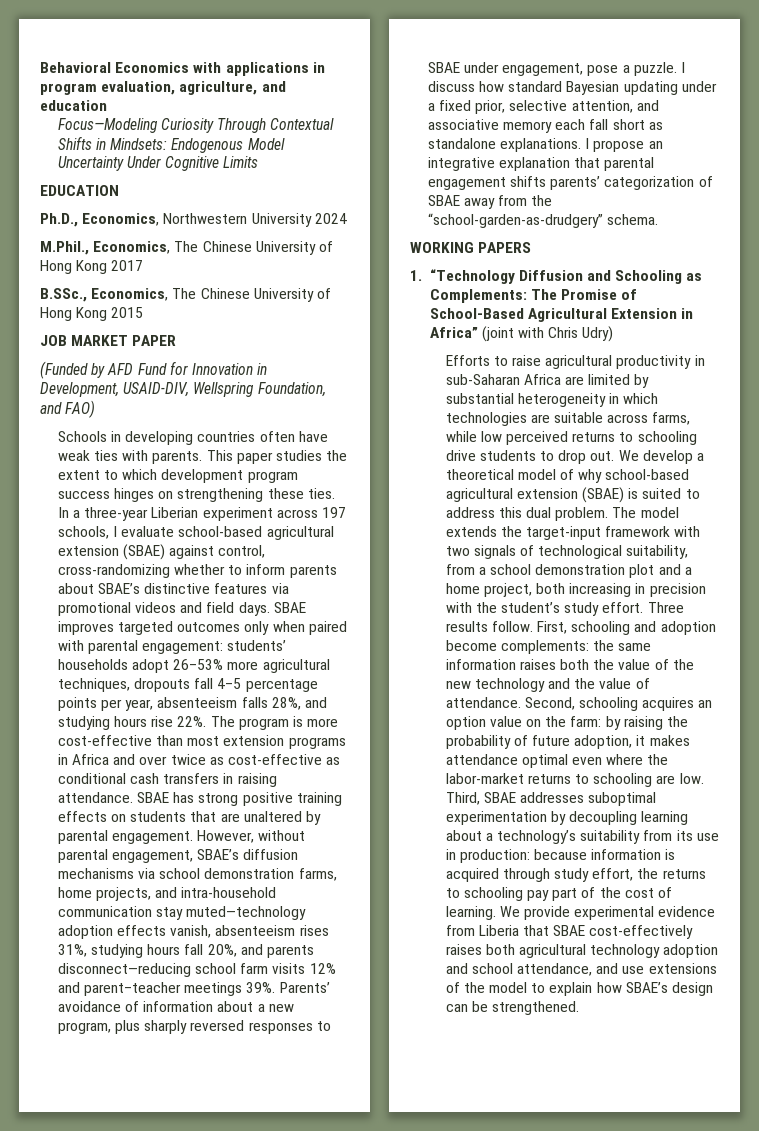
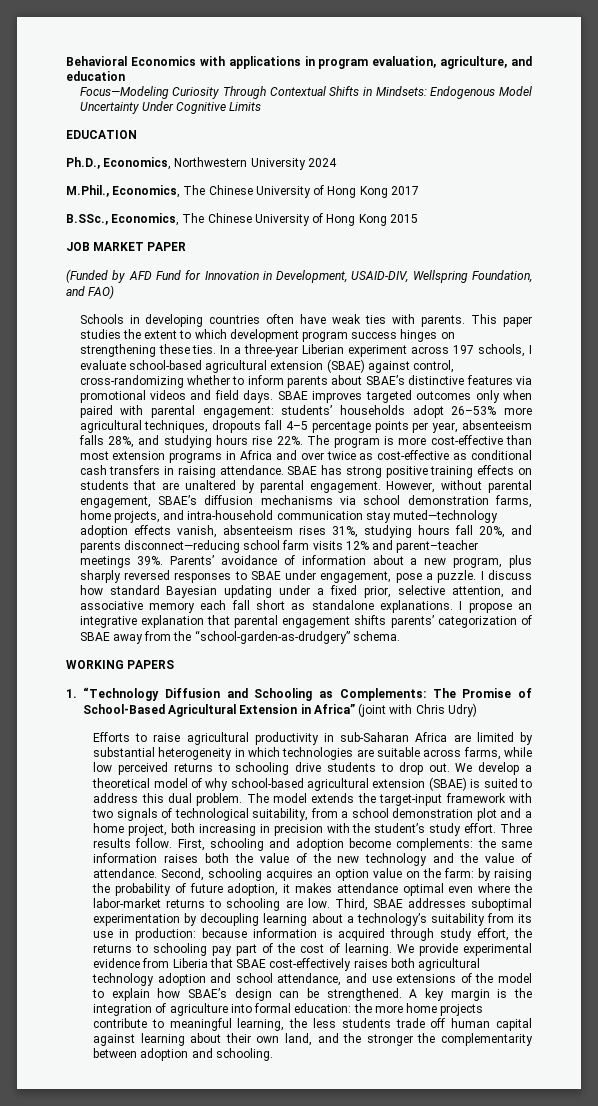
+ A key margin is the integration of agriculture into formal education: the more home projects contribute to meaningful learning, the less students trade off human capital against learning about their own land, and the stronger the complementarity between adoption and schooling.

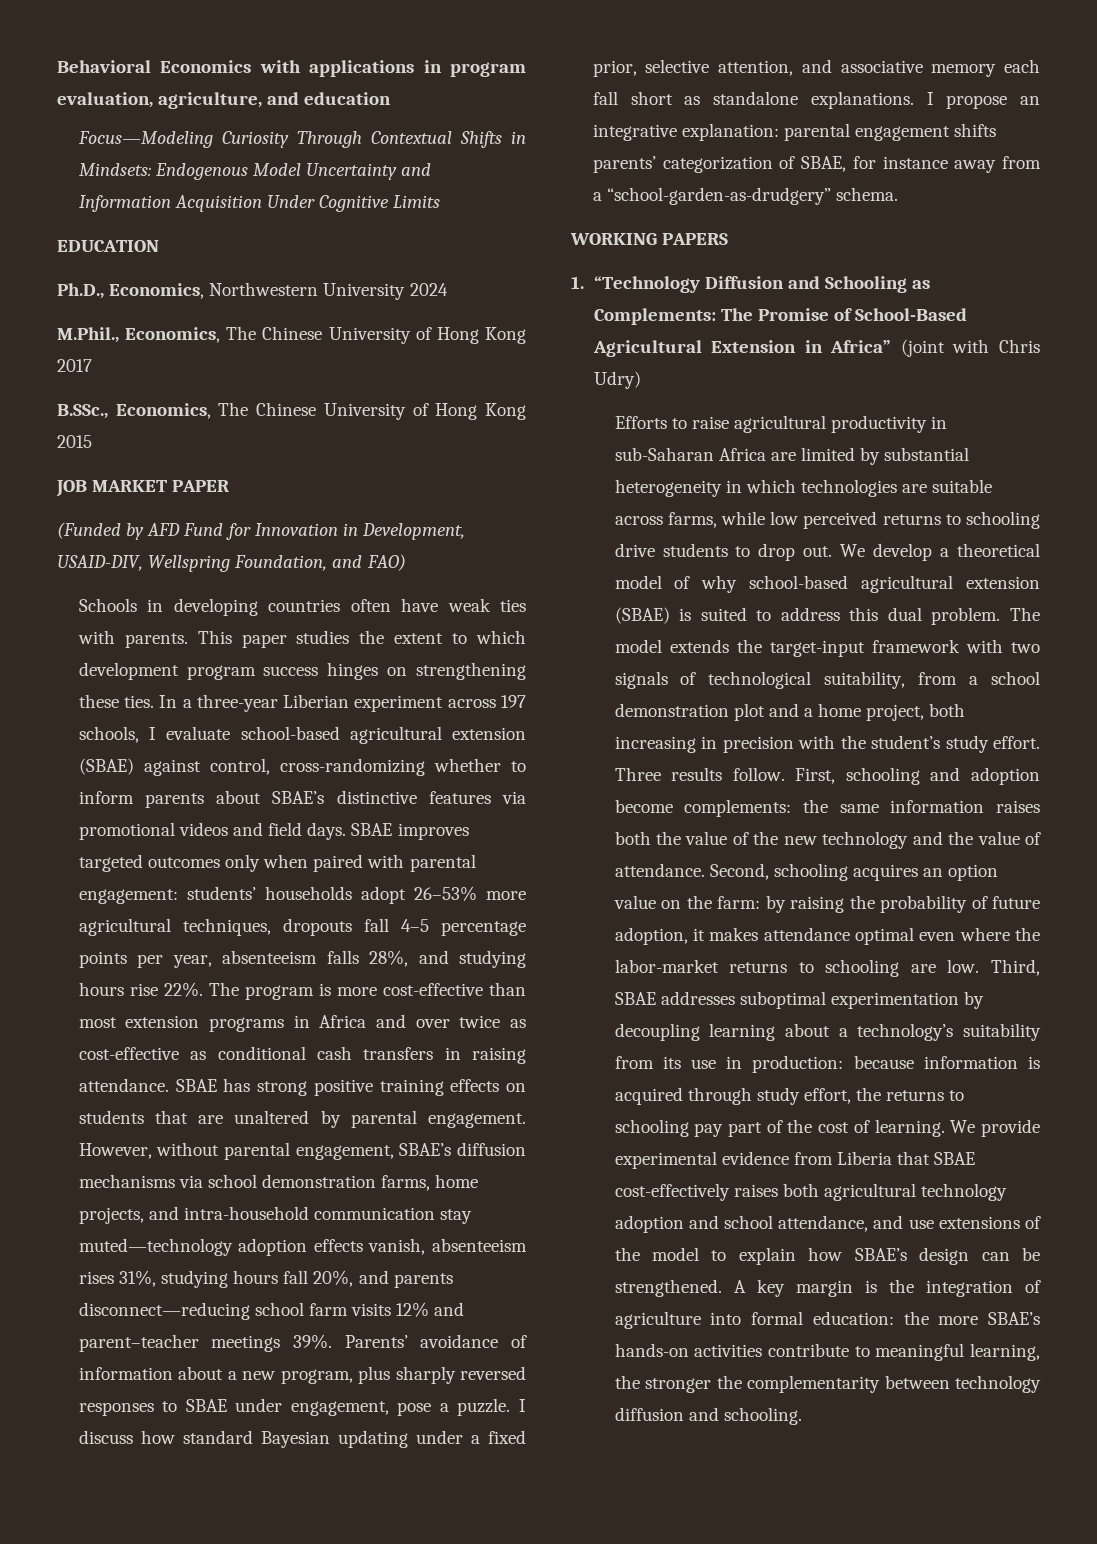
- Focus—Modeling Curiosity Through Contextual Shifts in Mindsets: Endogenous Model Uncertainty Under Cognitive Limits
+ Focus—Modeling Curiosity Through Contextual Shifts in Mindsets: Endogenous Model Uncertainty and Information Acquisition Under Cognitive Limits
- I propose an integrative explanation that parental engagement shifts parents’ categorization of SBAE away from the “school-garden-as-drudgery” schema.
+ I propose an integrative explanation: parental engagement shifts parents’ categorization of SBAE, for instance away from a “school-garden-as-drudgery” schema.
- A key margin is the integration of agriculture into formal education: the more home projects contribute to meaningful learning, the less students trade off human capital against learning about their own land, and the stronger the complementarity between adoption and schooling.
+ A key margin is the integration of agriculture into formal education: the more SBAE’s hands-on activities contribute to meaningful learning, the stronger the complementarity between technology diffusion and schooling.

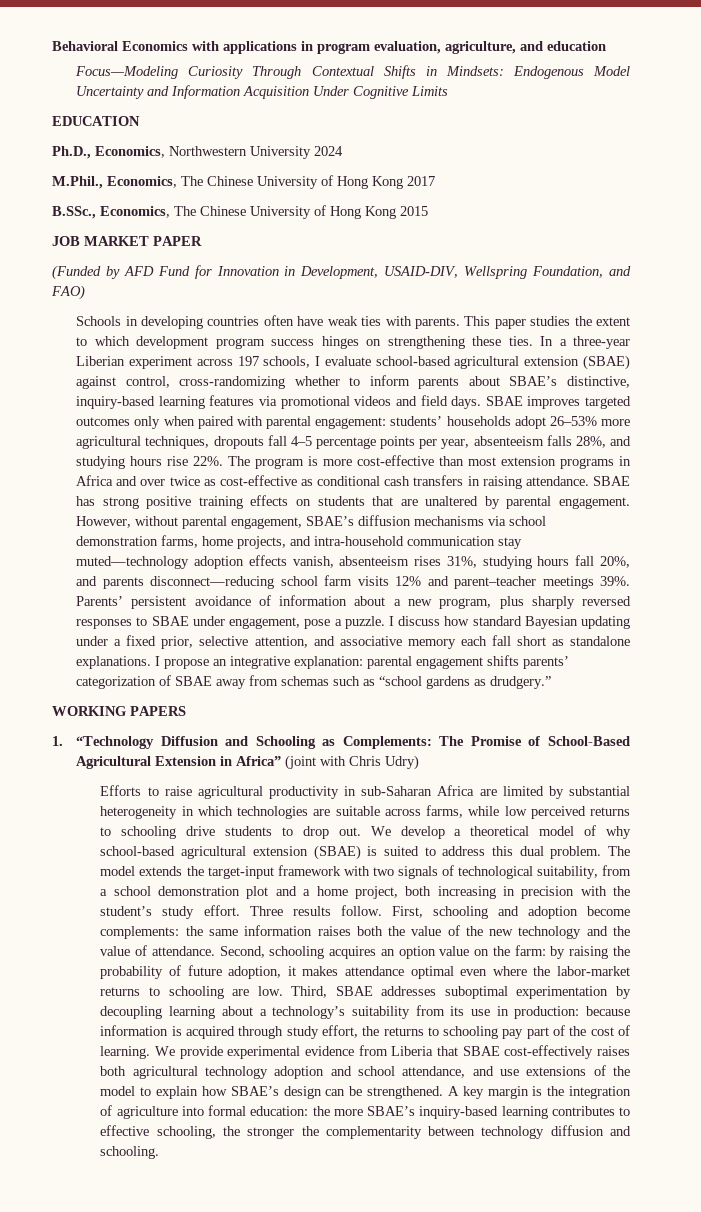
- In a three-year Liberian experiment across 197 schools, I evaluate school-based agricultural extension (SBAE) against control, cross-randomizing whether to inform parents about SBAE’s distinctive features via promotional videos and field days.
+ In a three-year Liberian experiment across 197 schools, I evaluate school-based agricultural extension (SBAE) against control, cross-randomizing whether to inform parents about SBAE’s distinctive, inquiry-based learning features via promotional videos and field days.
- Parents’ avoidance of information about a new program, plus sharply reversed responses to SBAE under engagement, pose a puzzle.
+ Parents’ persistent avoidance of information about a new program, plus sharply reversed responses to SBAE under engagement, pose a puzzle.
- I propose an integrative explanation: parental engagement shifts parents’ categorization of SBAE, for instance away from a “school-garden-as-drudgery” schema.
+ I propose an integrative explanation: parental engagement shifts parents’ categorization of SBAE away from schemas such as “school gardens as drudgery.”
- A key margin is the integration of agriculture into formal education: the more SBAE’s hands-on activities contribute to meaningful learning, the stronger the complementarity between technology diffusion and schooling.
+ A key margin is the integration of agriculture into formal education: the more SBAE’s inquiry-based learning contributes to effective schooling, the stronger the complementarity between technology diffusion and schooling.

